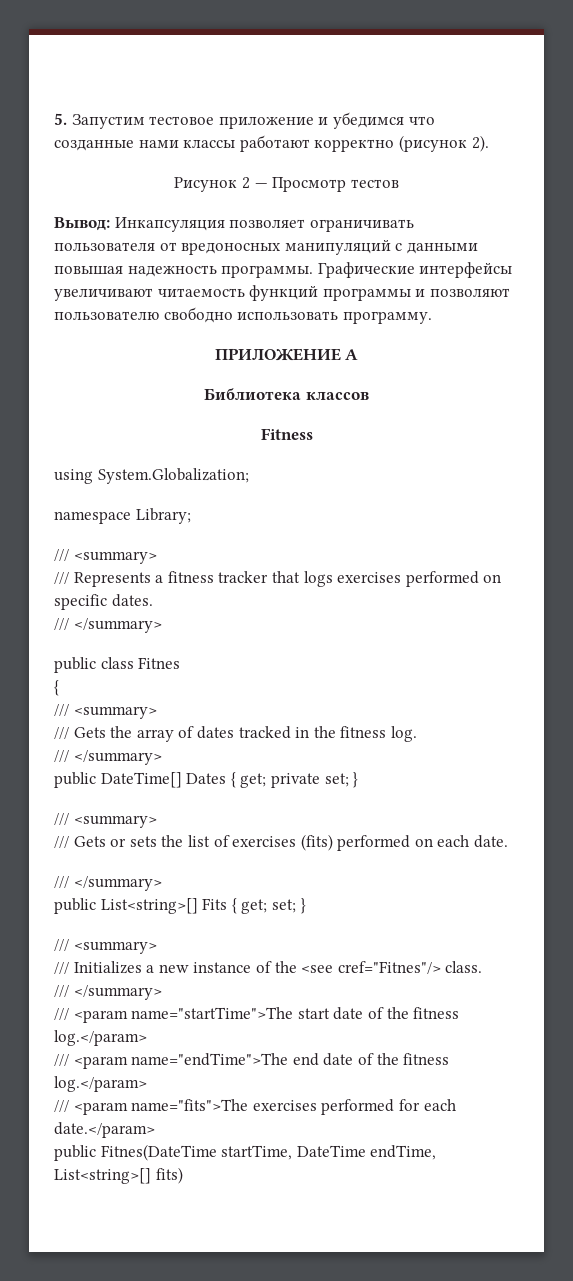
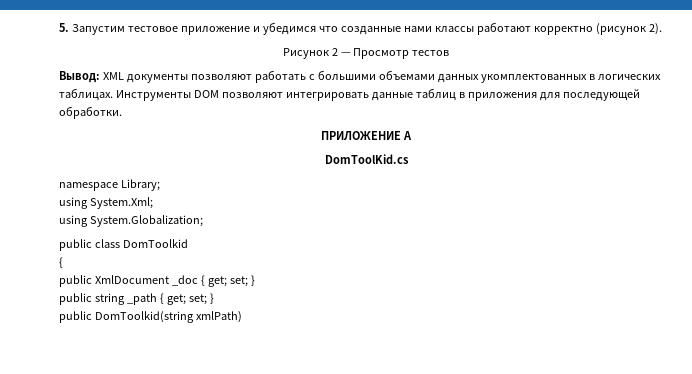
- Вывод: Инкапсуляция позволяет ограничивать пользователя от вредоносных манипуляций с данными повышая надежность программы. Графические интерфейсы увеличивают читаемость функций программы и позволяют пользователю свободно использовать программу.
+ Вывод: XML документы позволяют работать с большими объемами данных укомплектованных в логических таблицах. Инструменты DOM позволяют интегрировать данные таблиц в приложения для последующей обработки.
  ПРИЛОЖЕНИЕ А
- Библиотека классов
- Fitness
+ DomToolKid.cs
+ namespace Library;
+ using System.Xml;
  using System.Globalization;
- namespace Library;
- /// <summary>
- /// Represents a fitness tracker that logs exercises performed on specific dates.
- /// </summary>
- public class Fitnes
+ public class DomToolkid
  {
- /// <summary>
- /// Gets the array of dates tracked in the fitness log.
- /// </summary>
- public DateTime[] Dates { get; private set; }
- /// <summary>
- /// Gets or sets the list of exercises (fits) performed on each date.
- /// </summary>
- public List<string>[] Fits { get; set; }
- /// <summary>
- /// Initializes a new instance of the <see cref="Fitnes"/> class.
- /// </summary>
- /// <param name="startTime">The start date of the fitness log.</param>
- /// <param name="endTime">The end date of the fitness log.</param>
- /// <param name="fits">The exercises performed for each date.</param>
- public Fitnes(DateTime startTime, DateTime endTime, List<string>[] fits)
+ public XmlDocument _doc { get; set; }
+ public string _path { get; set; }
+ public DomToolkid(string xmlPath)

